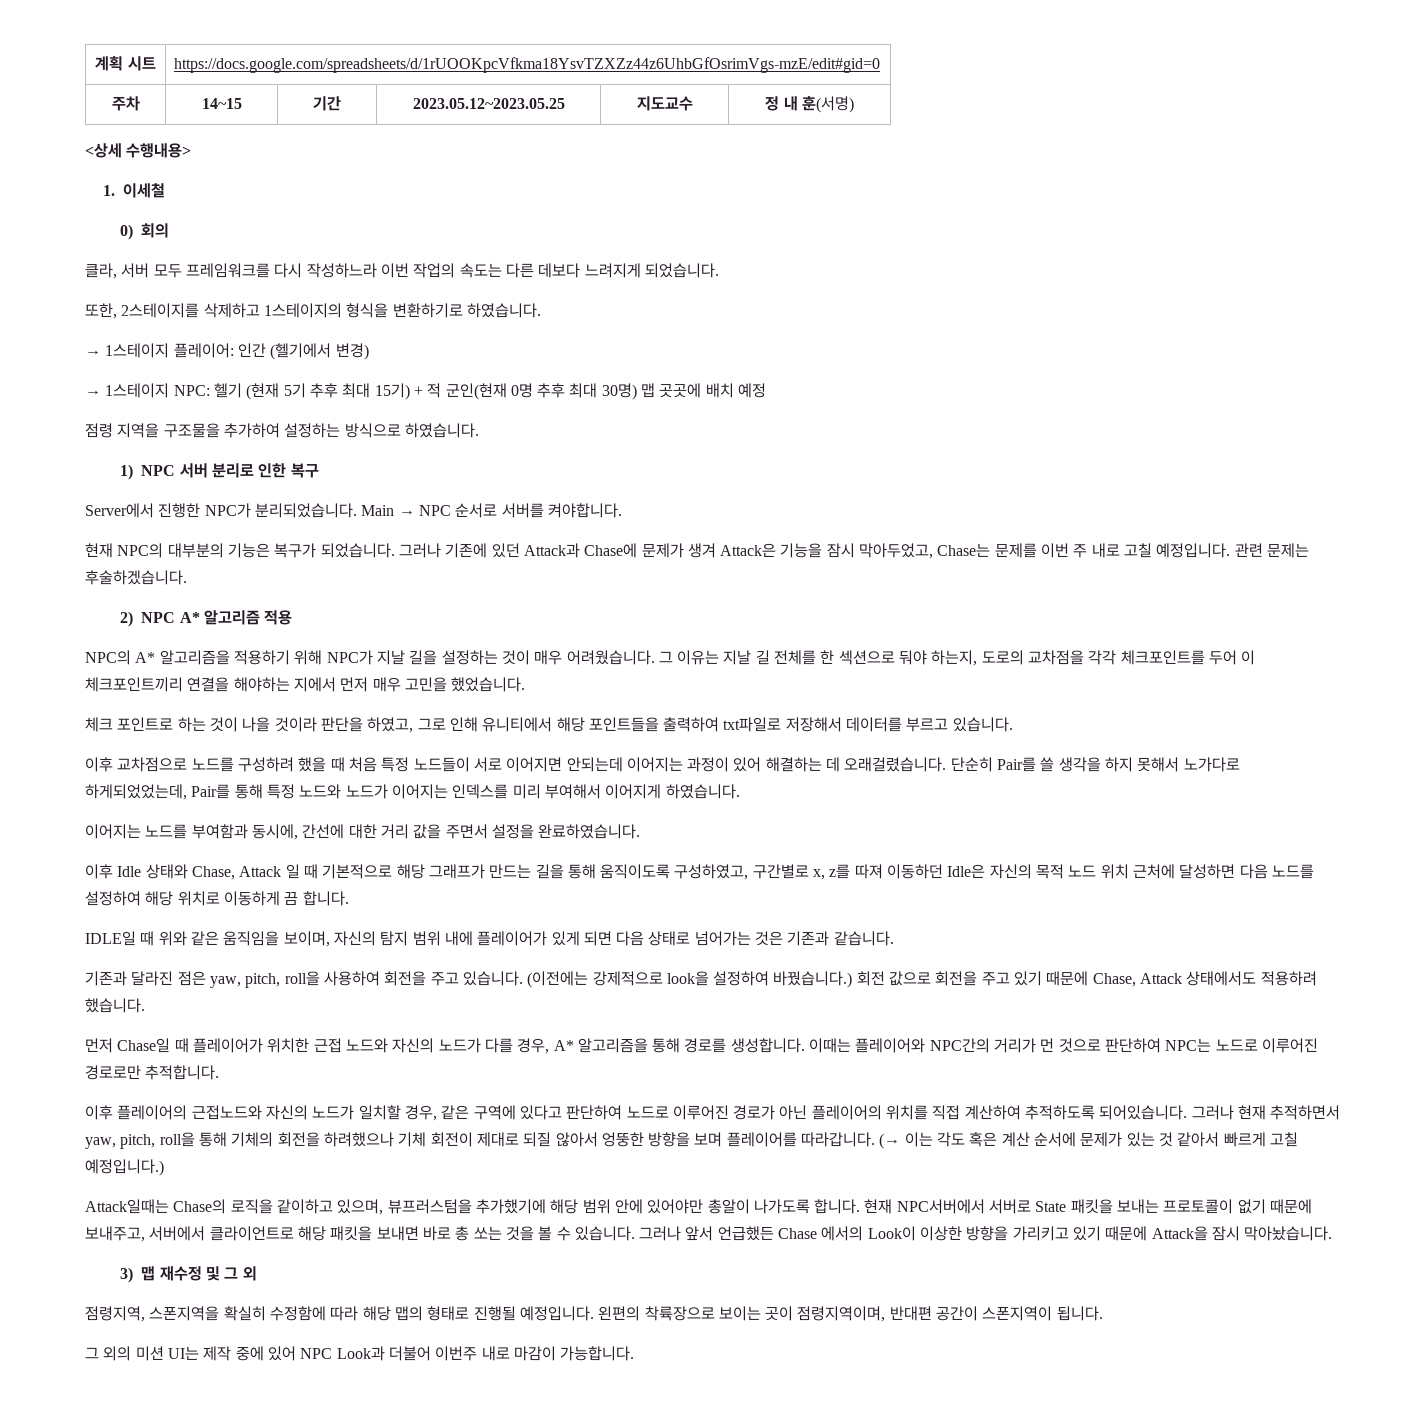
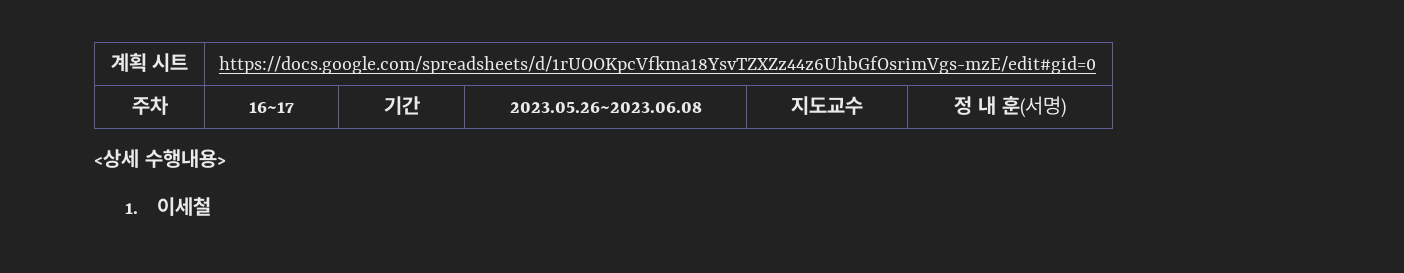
- 주차 | 14~15 | 기간 | 2023.05.12~2023.05.25 | 지도교수 | 정 내 훈(서명)
+ 주차 | 16~17 | 기간 | 2023.05.26~2023.06.08 | 지도교수 | 정 내 훈(서명)
- 0) 회의
- 클라, 서버 모두 프레임워크를 다시 작성하느라 이번 작업의 속도는 다른 데보다 느려지게 되었습니다.
- 또한, 2스테이지를 삭제하고 1스테이지의 형식을 변환하기로 하였습니다.
- → 1스테이지 플레이어: 인간 (헬기에서 변경)
- → 1스테이지 NPC: 헬기 (현재 5기 추후 최대 15기) + 적 군인(현재 0명 추후 최대 30명) 맵 곳곳에 배치 예정
- 점령 지역을 구조물을 추가하여 설정하는 방식으로 하였습니다.
- 1) NPC 서버 분리로 인한 복구
- Server에서 진행한 NPC가 분리되었습니다. Main → NPC 순서로 서버를 켜야합니다.
- 현재 NPC의 대부분의 기능은 복구가 되었습니다. 그러나 기존에 있던 Attack과 Chase에 문제가 생겨 Attack은 기능을 잠시 막아두었고, Chase는 문제를 이번 주 내로 고칠 예정입니다. 관련 문제는 후술하겠습니다.
- 2) NPC A* 알고리즘 적용
- NPC의 A* 알고리즘을 적용하기 위해 NPC가 지날 길을 설정하는 것이 매우 어려웠습니다. 그 이유는 지날 길 전체를 한 섹션으로 둬야 하는지, 도로의 교차점을 각각 체크포인트를 두어 이 체크포인트끼리 연결을 해야하는 지에서 먼저 매우 고민을 했었습니다.
- 체크 포인트로 하는 것이 나을 것이라 판단을 하였고, 그로 인해 유니티에서 해당 포인트들을 출력하여 txt파일로 저장해서 데이터를 부르고 있습니다.
- 이후 교차점으로 노드를 구성하려 했을 때 처음 특정 노드들이 서로 이어지면 안되는데 이어지는 과정이 있어 해결하는 데 오래걸렸습니다. 단순히 Pair를 쓸 생각을 하지 못해서 노가다로 하게되었었는데, Pair를 통해 특정 노드와 노드가 이어지는 인덱스를 미리 부여해서 이어지게 하였습니다.
- 이어지는 노드를 부여함과 동시에, 간선에 대한 거리 값을 주면서 설정을 완료하였습니다.
- 이후 Idle 상태와 Chase, Attack 일 때 기본적으로 해당 그래프가 만드는 길을 통해 움직이도록 구성하였고, 구간별로 x, z를 따져 이동하던 Idle은 자신의 목적 노드 위치 근처에 달성하면 다음 노드를 설정하여 해당 위치로 이동하게 끔 합니다.
- IDLE일 때 위와 같은 움직임을 보이며, 자신의 탐지 범위 내에 플레이어가 있게 되면 다음 상태로 넘어가는 것은 기존과 같습니다.
- 기존과 달라진 점은 yaw, pitch, roll을 사용하여 회전을 주고 있습니다. (이전에는 강제적으로 look을 설정하여 바꿨습니다.) 회전 값으로 회전을 주고 있기 때문에 Chase, Attack 상태에서도 적용하려 했습니다.
- 먼저 Chase일 때 플레이어가 위치한 근접 노드와 자신의 노드가 다를 경우, A* 알고리즘을 통해 경로를 생성합니다. 이때는 플레이어와 NPC간의 거리가 먼 것으로 판단하여 NPC는 노드로 이루어진 경로로만 추적합니다.
- 이후 플레이어의 근접노드와 자신의 노드가 일치할 경우, 같은 구역에 있다고 판단하여 노드로 이루어진 경로가 아닌 플레이어의 위치를 직접 계산하여 추적하도록 되어있습니다. 그러나 현재 추적하면서 yaw, pitch, roll을 통해 기체의 회전을 하려했으나 기체 회전이 제대로 되질 않아서 엉뚱한 방향을 보며 플레이어를 따라갑니다. (→ 이는 각도 혹은 계산 순서에 문제가 있는 것 같아서 빠르게 고칠 예정입니다.)
- Attack일때는 Chase의 로직을 같이하고 있으며, 뷰프러스텀을 추가했기에 해당 범위 안에 있어야만 총알이 나가도록 합니다. 현재 NPC서버에서 서버로 State 패킷을 보내는 프로토콜이 없기 때문에 보내주고, 서버에서 클라이언트로 해당 패킷을 보내면 바로 총 쏘는 것을 볼 수 있습니다. 그러나 앞서 언급했든 Chase 에서의 Look이 이상한 방향을 가리키고 있기 때문에 Attack을 잠시 막아놨습니다.
- 3) 맵 재수정 및 그 외
- 점령지역, 스폰지역을 확실히 수정함에 따라 해당 맵의 형태로 진행될 예정입니다. 왼편의 착륙장으로 보이는 곳이 점령지역이며, 반대편 공간이 스폰지역이 됩니다.
- 그 외의 미션 UI는 제작 중에 있어 NPC Look과 더불어 이번주 내로 마감이 가능합니다.

